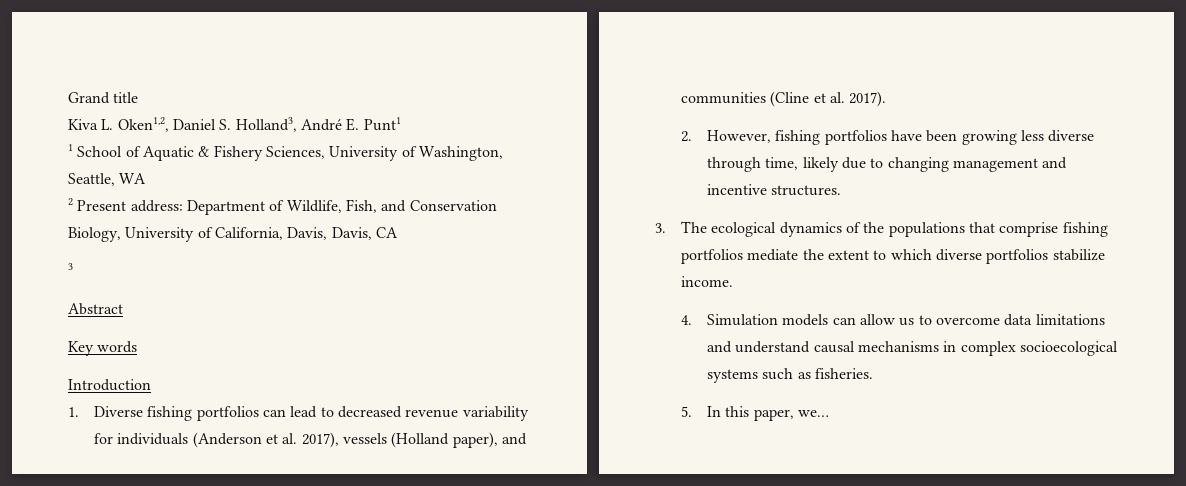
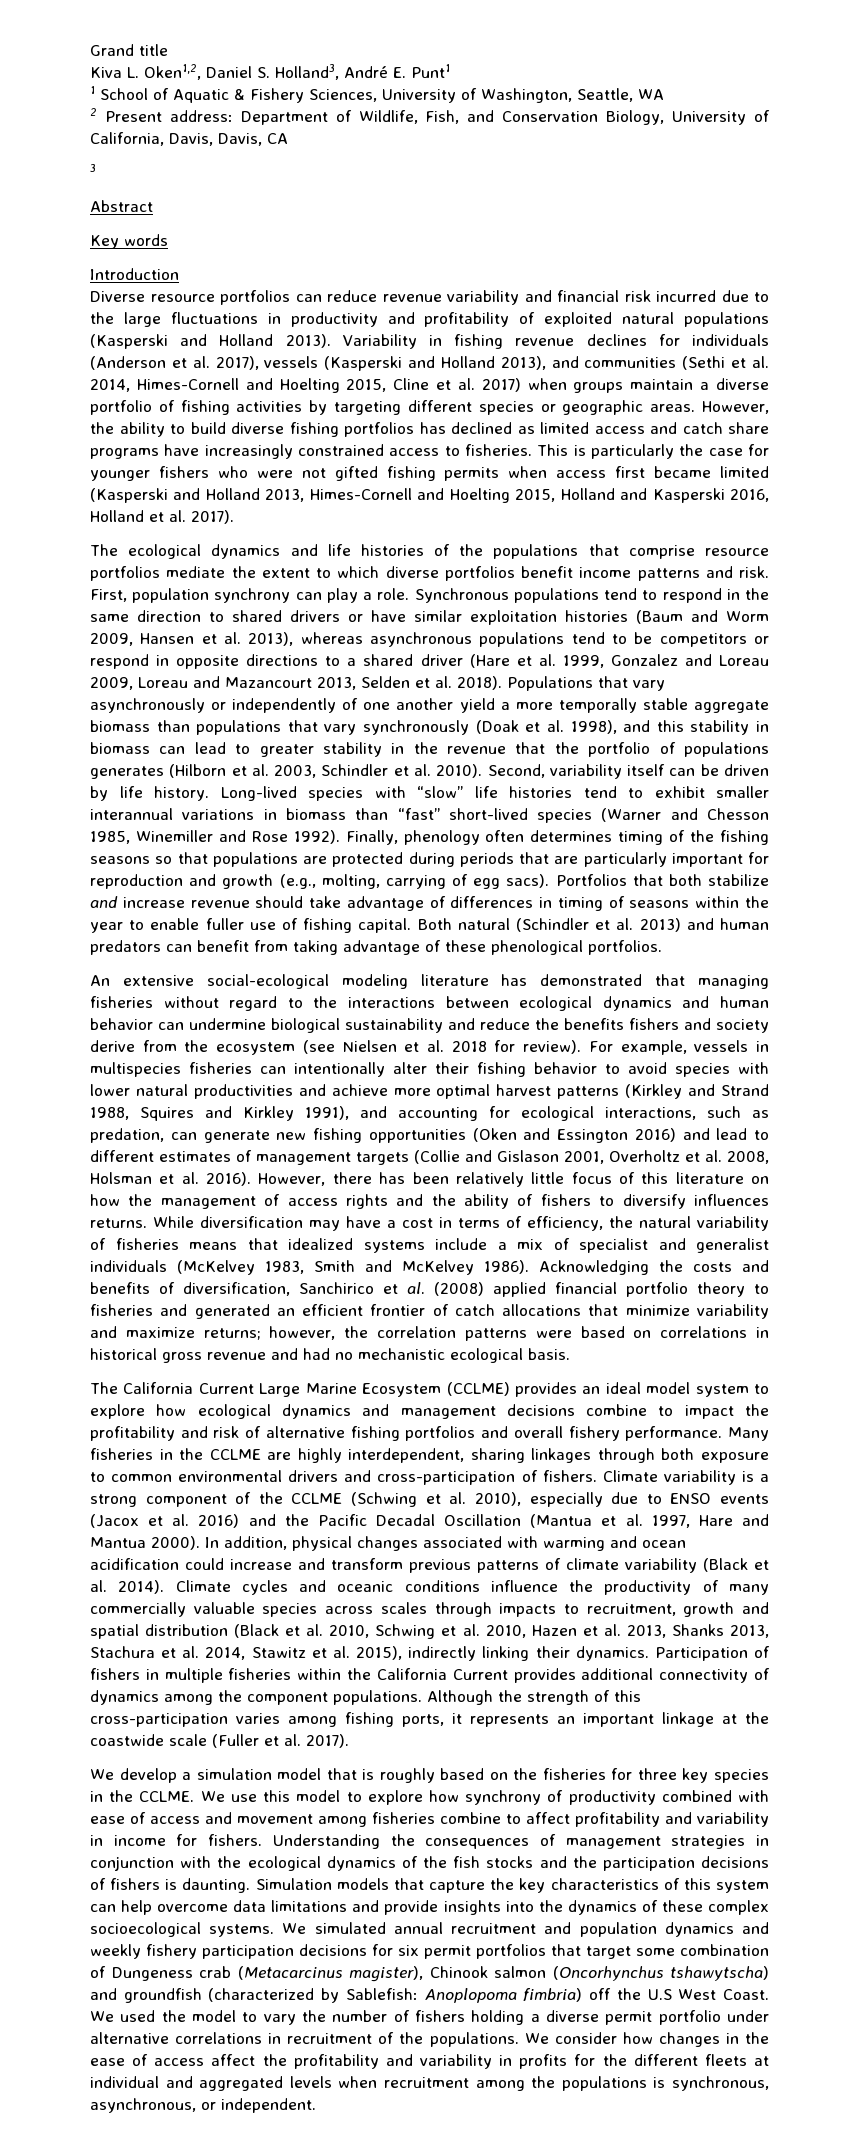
- 1. Diverse fishing portfolios can lead to decreased revenue variability for individuals (Anderson et al. 2017), vessels (Holland paper), and communities (Cline et al. 2017).
- 2. However, fishing portfolios have been growing less diverse through time, likely due to changing management and incentive structures.
- 3. The ecological dynamics of the populations that comprise fishing portfolios mediate the extent to which diverse portfolios stabilize income.
- 4. Simulation models can allow us to overcome data limitations and understand causal mechanisms in complex socioecological systems such as fisheries.
- 5. In this paper, we…
+ Diverse resource portfolios can reduce revenue variability and financial risk incurred due to the large fluctuations in productivity and profitability of exploited natural populations (Kasperski and Holland 2013). Variability in fishing revenue declines for individuals (Anderson et al. 2017), vessels (Kasperski and Holland 2013), and communities (Sethi et al. 2014, Himes-Cornell and Hoelting 2015, Cline et al. 2017) when groups maintain a diverse portfolio of fishing activities by targeting different species or geographic areas. However, the ability to build diverse fishing portfolios has declined as limited access and catch share programs have increasingly constrained access to fisheries. This is particularly the case for younger fishers who were not gifted fishing permits when access first became limited (Kasperski and Holland 2013, Himes-Cornell and Hoelting 2015, Holland and Kasperski 2016, Holland et al. 2017).
+ The ecological dynamics and life histories of the populations that comprise resource portfolios mediate the extent to which diverse portfolios benefit income patterns and risk. First, population synchrony can play a role. Synchronous populations tend to respond in the same direction to shared drivers or have similar exploitation histories (Baum and Worm 2009, Hansen et al. 2013), whereas asynchronous populations tend to be competitors or respond in opposite directions to a shared driver (Hare et al. 1999, Gonzalez and Loreau 2009, Loreau and Mazancourt 2013, Selden et al. 2018). Populations that vary asynchronously or independently of one another yield a more temporally stable aggregate biomass than populations that vary synchronously (Doak et al. 1998), and this stability in biomass can lead to greater stability in the revenue that the portfolio of populations generates (Hilborn et al. 2003, Schindler et al. 2010). Second, variability itself can be driven by life history. Long-lived species with “slow” life histories tend to exhibit smaller interannual variations in biomass than “fast” short-lived species (Warner and Chesson 1985, Winemiller and Rose 1992). Finally, phenology often determines timing of the fishing seasons so that populations are protected during periods that are particularly important for reproduction and growth (e.g., molting, carrying of egg sacs). Portfolios that both stabilize and increase revenue should take advantage of differences in timing of seasons within the year to enable fuller use of fishing capital. Both natural (Schindler et al. 2013) and human predators can benefit from taking advantage of these phenological portfolios.
+ An extensive social-ecological modeling literature has demonstrated that managing fisheries without regard to the interactions between ecological dynamics and human behavior can undermine biological sustainability and reduce the benefits fishers and society derive from the ecosystem (see Nielsen et al. 2018 for review). For example, vessels in multispecies fisheries can intentionally alter their fishing behavior to avoid species with lower natural productivities and achieve more optimal harvest patterns (Kirkley and Strand 1988, Squires and Kirkley 1991), and accounting for ecological interactions, such as predation, can generate new fishing opportunities (Oken and Essington 2016) and lead to different estimates of management targets (Collie and Gislason 2001, Overholtz et al. 2008, Holsman et al. 2016). However, there has been relatively little focus of this literature on how the management of access rights and the ability of fishers to diversify influences returns. While diversification may have a cost in terms of efficiency, the natural variability of fisheries means that idealized systems include a mix of specialist and generalist individuals (McKelvey 1983, Smith and McKelvey 1986). Acknowledging the costs and benefits of diversification, Sanchirico et al. (2008) applied financial portfolio theory to fisheries and generated an efficient frontier of catch allocations that minimize variability and maximize returns; however, the correlation patterns were based on correlations in historical gross revenue and had no mechanistic ecological basis.
+ The California Current Large Marine Ecosystem (CCLME) provides an ideal model system to explore how ecological dynamics and management decisions combine to impact the profitability and risk of alternative fishing portfolios and overall fishery performance. Many fisheries in the CCLME are highly interdependent, sharing linkages through both exposure to common environmental drivers and cross-participation of fishers. Climate variability is a strong component of the CCLME (Schwing et al. 2010), especially due to ENSO events (Jacox et al. 2016) and the Pacific Decadal Oscillation (Mantua et al. 1997, Hare and Mantua 2000). In addition, physical changes associated with warming and ocean acidification could increase and transform previous patterns of climate variability (Black et al. 2014). Climate cycles and oceanic conditions influence the productivity of many commercially valuable species across scales through impacts to recruitment, growth and spatial distribution (Black et al. 2010, Schwing et al. 2010, Hazen et al. 2013, Shanks 2013, Stachura et al. 2014, Stawitz et al. 2015), indirectly linking their dynamics. Participation of fishers in multiple fisheries within the California Current provides additional connectivity of dynamics among the component populations. Although the strength of this cross-participation varies among fishing ports, it represents an important linkage at the coastwide scale (Fuller et al. 2017).
+ We develop a simulation model that is roughly based on the fisheries for three key species in the CCLME. We use this model to explore how synchrony of productivity combined with ease of access and movement among fisheries combine to affect profitability and variability in income for fishers. Understanding the consequences of management strategies in conjunction with the ecological dynamics of the fish stocks and the participation decisions of fishers is daunting. Simulation models that capture the key characteristics of this system can help overcome data limitations and provide insights into the dynamics of these complex socioecological systems. We simulated annual recruitment and population dynamics and weekly fishery participation decisions for six permit portfolios that target some combination of Dungeness crab (Metacarcinus magister), Chinook salmon (Oncorhynchus tshawytscha) and groundfish (characterized by Sablefish: Anoplopoma fimbria) off the U.S West Coast. We used the model to vary the number of fishers holding a diverse permit portfolio under alternative correlations in recruitment of the populations. We consider how changes in the ease of access affect the profitability and variability in profits for the different fleets at individual and aggregated levels when recruitment among the populations is synchronous, asynchronous, or independent.

